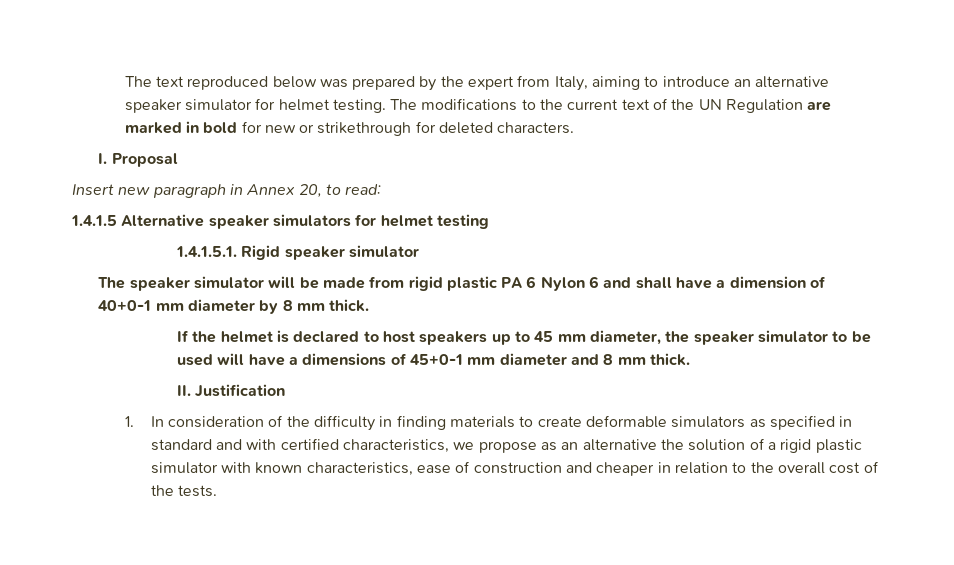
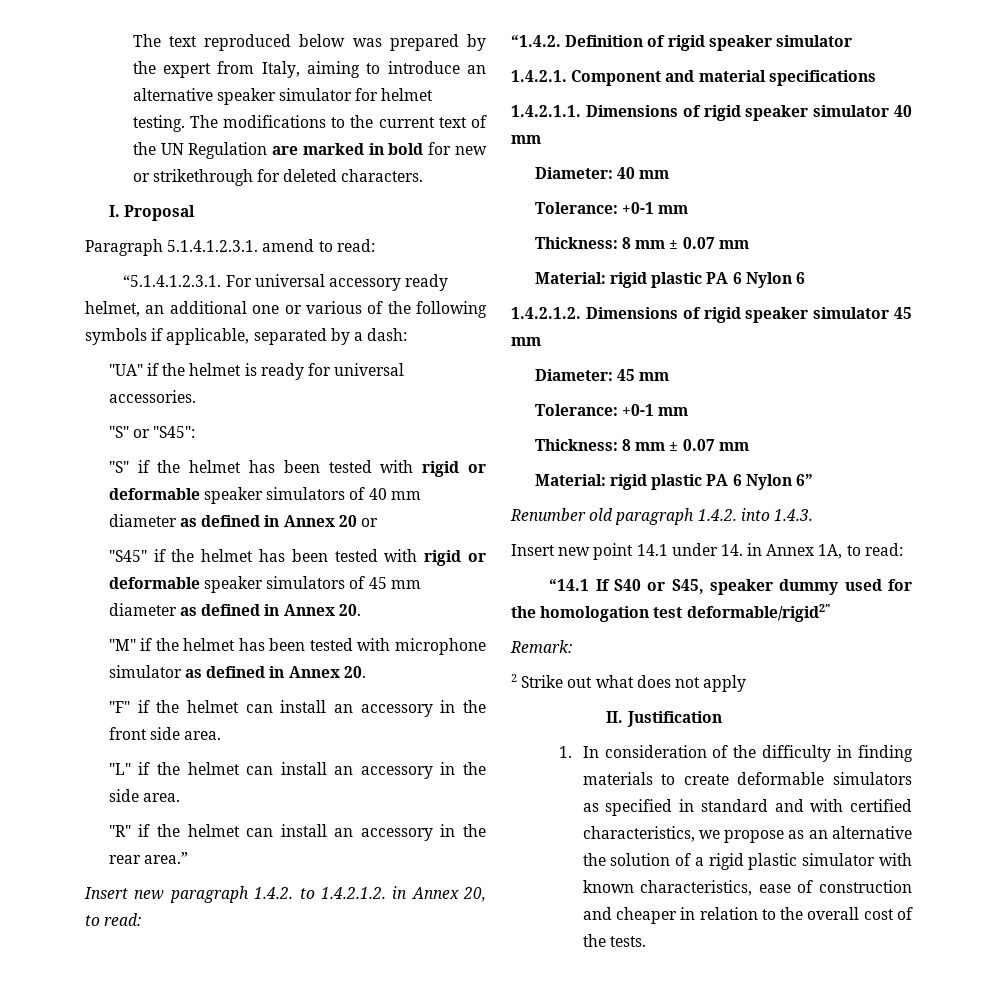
+ Paragraph 5.1.4.1.2.3.1. amend to read:
+ “5.1.4.1.2.3.1. For universal accessory ready helmet, an additional one or various of the following symbols if applicable, separated by a dash:
+ "UA" if the helmet is ready for universal accessories.
+ "S" or "S45":
+ "S" if the helmet has been tested with rigid or deformable speaker simulators of 40 mm diameter as defined in Annex 20 or
+ "S45" if the helmet has been tested with rigid or deformable speaker simulators of 45 mm diameter as defined in Annex 20.
+ "M" if the helmet has been tested with microphone simulator as defined in Annex 20.
+ "F" if the helmet can install an accessory in the front side area.
+ "L" if the helmet can install an accessory in the side area.
+ "R" if the helmet can install an accessory in the rear area.”
- Insert new paragraph in Annex 20, to read:
+ Insert new paragraph 1.4.2. to 1.4.2.1.2. in Annex 20, to read:
- 1.4.1.5 Alternative speaker simulators for helmet testing
- 1.4.1.5.1. Rigid speaker simulator
- The speaker simulator will be made from rigid plastic PA 6 Nylon 6 and shall have a dimension of 40+0-1 mm diameter by 8 mm thick.
- If the helmet is declared to host speakers up to 45 mm diameter, the speaker simulator to be used will have a dimensions of 45+0-1 mm diameter and 8 mm thick.
+ “1.4.2. Definition of rigid speaker simulator
+ 1.4.2.1. Component and material specifications
+ 1.4.2.1.1. Dimensions of rigid speaker simulator 40 mm
+ Diameter: 40 mm
+ Tolerance: +0-1 mm
+ Thickness: 8 mm ± 0.07 mm
+ Material: rigid plastic PA 6 Nylon 6
+ 1.4.2.1.2. Dimensions of rigid speaker simulator 45 mm
+ Diameter: 45 mm
+ Tolerance: +0-1 mm
+ Thickness: 8 mm ± 0.07 mm
+ Material: rigid plastic PA 6 Nylon 6”
+ Renumber old paragraph 1.4.2. into 1.4.3.
+ Insert new point 14.1 under 14. in Annex 1A, to read:
+ “14.1 If S40 or S45, speaker dummy used for the homologation test deformable/rigid2”
+ Remark:
+ 2 Strike out what does not apply

